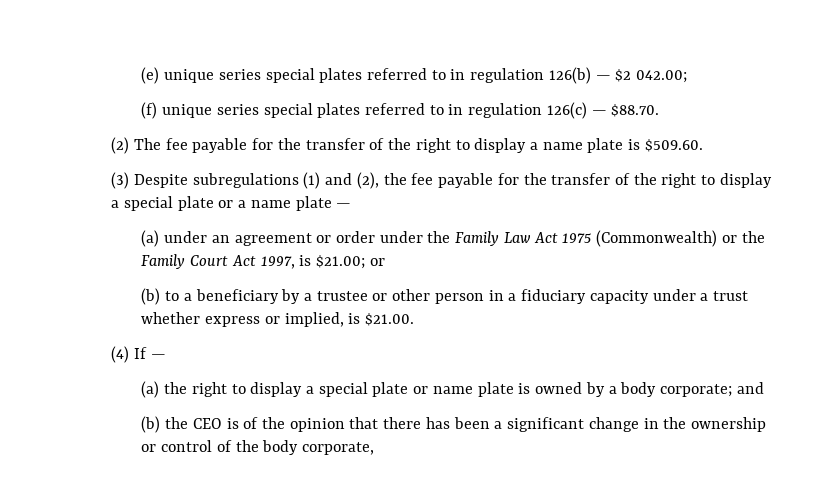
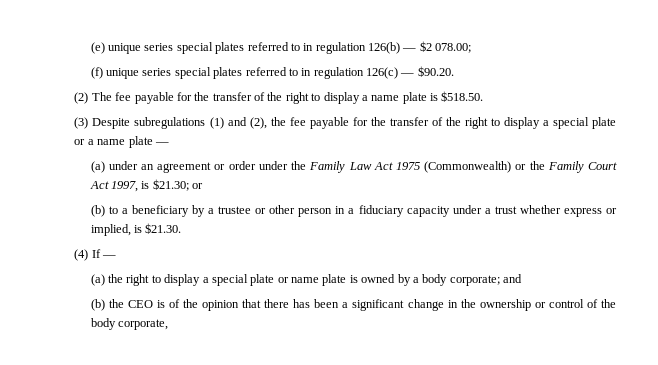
- (e) unique series special plates referred to in regulation 126(b) — $2 042.00;
+ (e) unique series special plates referred to in regulation 126(b) — $2 078.00;
- (f) unique series special plates referred to in regulation 126(c) — $88.70.
+ (f) unique series special plates referred to in regulation 126(c) — $90.20.
- (2) The fee payable for the transfer of the right to display a name plate is $509.60.
+ (2) The fee payable for the transfer of the right to display a name plate is $518.50.
- (a) under an agreement or order under the Family Law Act 1975 (Commonwealth) or the Family Court Act 1997, is $21.00; or
+ (a) under an agreement or order under the Family Law Act 1975 (Commonwealth) or the Family Court Act 1997, is $21.30; or
- (b) to a beneficiary by a trustee or other person in a fiduciary capacity under a trust whether express or implied, is $21.00.
+ (b) to a beneficiary by a trustee or other person in a fiduciary capacity under a trust whether express or implied, is $21.30.

